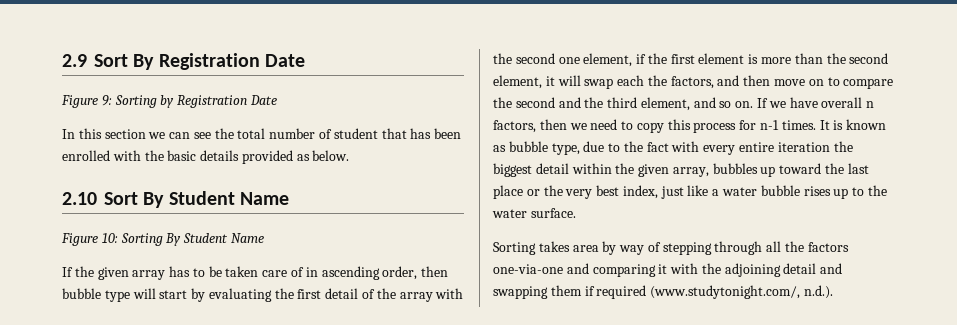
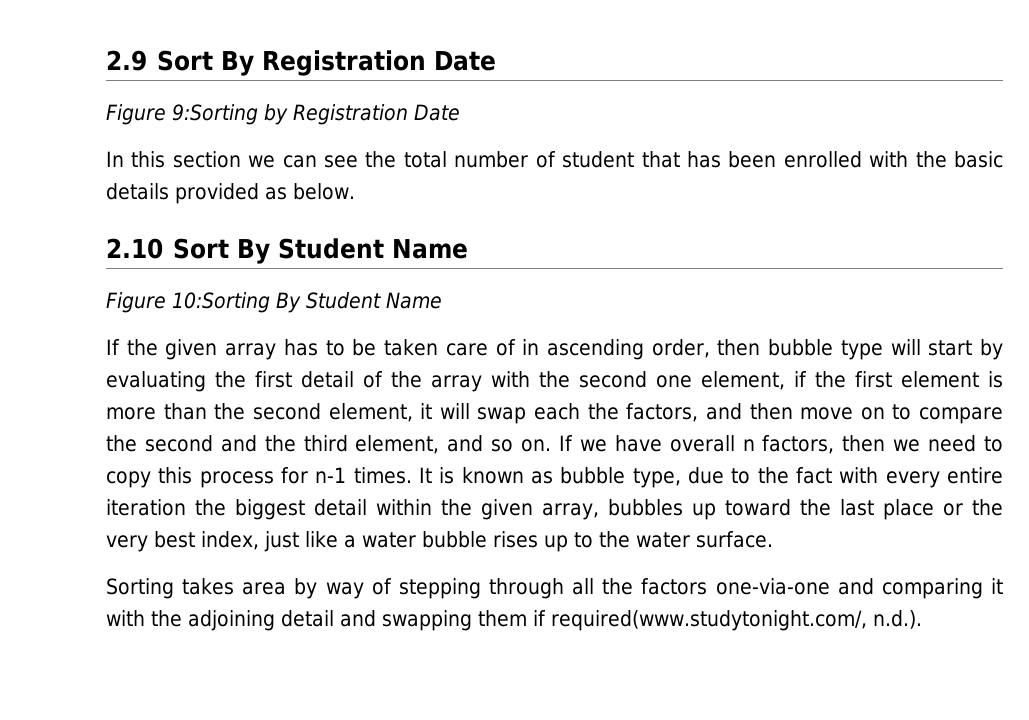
- Figure 9: Sorting by Registration Date
+ Figure 9:Sorting by Registration Date
- Figure 10: Sorting By Student Name
+ Figure 10:Sorting By Student Name
- Sorting takes area by way of stepping through all the factors one-via-one and comparing it with the adjoining detail and swapping them if required (www.studytonight.com/, n.d.).
+ Sorting takes area by way of stepping through all the factors one-via-one and comparing it with the adjoining detail and swapping them if required(www.studytonight.com/, n.d.).

